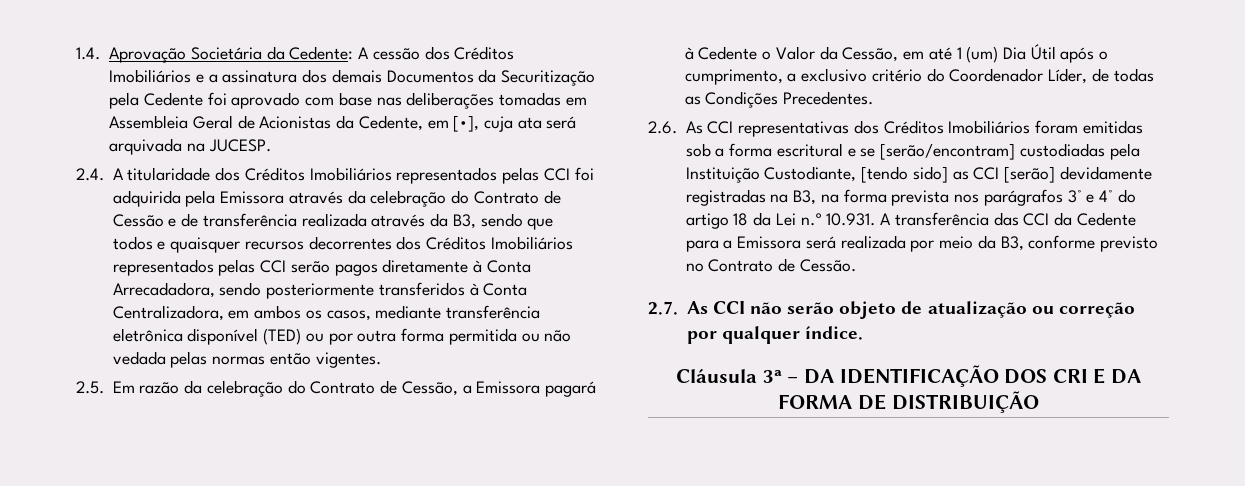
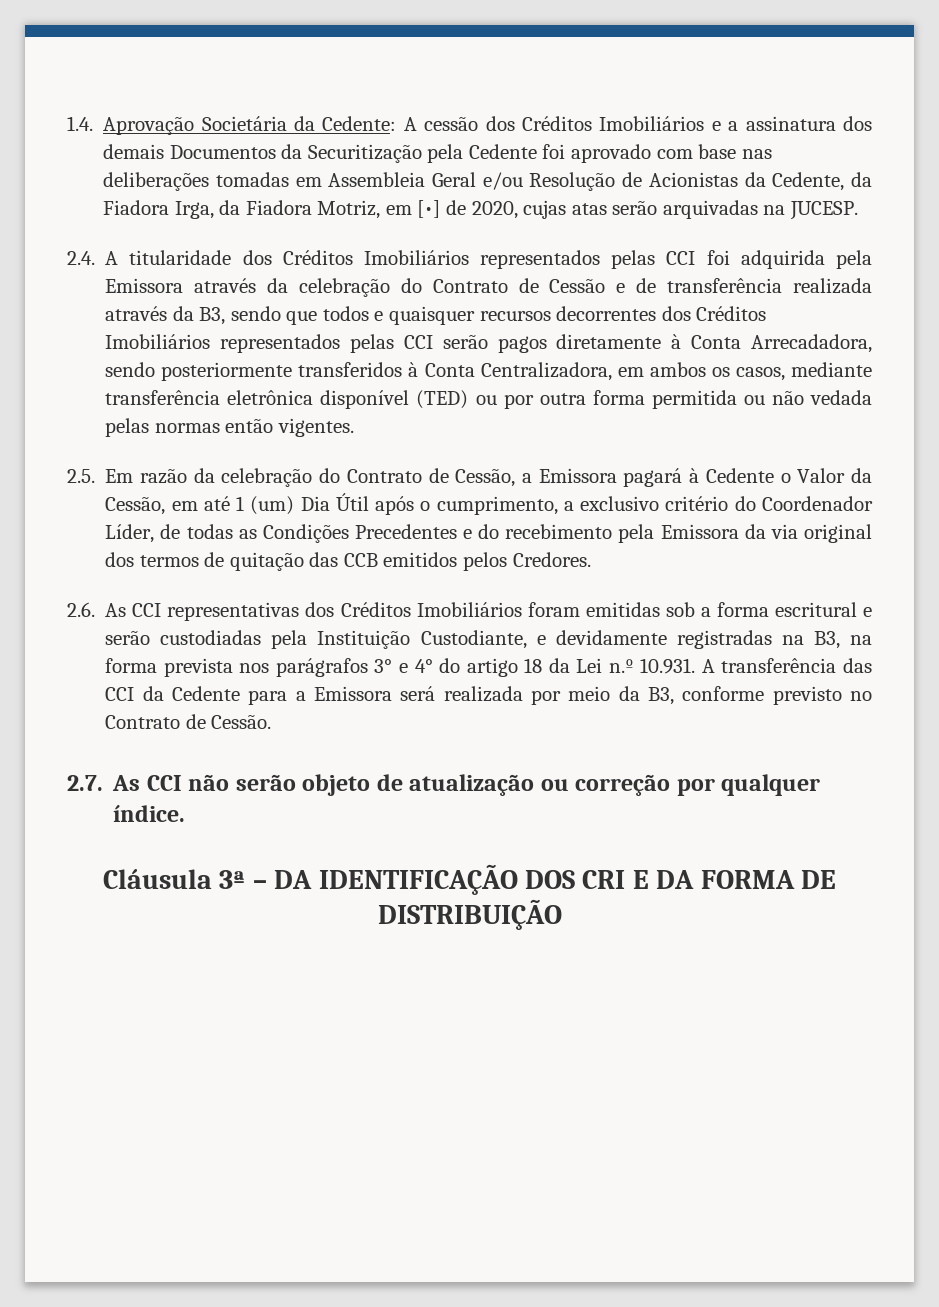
- 1.4. Aprovação Societária da Cedente: A cessão dos Créditos Imobiliários e a assinatura dos demais Documentos da Securitização pela Cedente foi aprovado com base nas deliberações tomadas em Assembleia Geral de Acionistas da Cedente, em [•], cuja ata será arquivada na JUCESP.
+ 1.4. Aprovação Societária da Cedente: A cessão dos Créditos Imobiliários e a assinatura dos demais Documentos da Securitização pela Cedente foi aprovado com base nas deliberações tomadas em Assembleia Geral e/ou Resolução de Acionistas da Cedente, da Fiadora Irga, da Fiadora Motriz, em [•] de 2020, cujas atas serão arquivadas na JUCESP.
- 2.5. Em razão da celebração do Contrato de Cessão, a Emissora pagará à Cedente o Valor da Cessão, em até 1 (um) Dia Útil após o cumprimento, a exclusivo critério do Coordenador Líder, de todas as Condições Precedentes.
+ 2.5. Em razão da celebração do Contrato de Cessão, a Emissora pagará à Cedente o Valor da Cessão, em até 1 (um) Dia Útil após o cumprimento, a exclusivo critério do Coordenador Líder, de todas as Condições Precedentes e do recebimento pela Emissora da via original dos termos de quitação das CCB emitidos pelos Credores.
- 2.6. As CCI representativas dos Créditos Imobiliários foram emitidas sob a forma escritural e se [serão/encontram] custodiadas pela Instituição Custodiante, [tendo sido] as CCI [serão] devidamente registradas na B3, na forma prevista nos parágrafos 3° e 4° do artigo 18 da Lei n.º 10.931. A transferência das CCI da Cedente para a Emissora será realizada por meio da B3, conforme previsto no Contrato de Cessão.
+ 2.6. As CCI representativas dos Créditos Imobiliários foram emitidas sob a forma escritural e serão custodiadas pela Instituição Custodiante, e devidamente registradas na B3, na forma prevista nos parágrafos 3° e 4° do artigo 18 da Lei n.º 10.931. A transferência das CCI da Cedente para a Emissora será realizada por meio da B3, conforme previsto no Contrato de Cessão.

